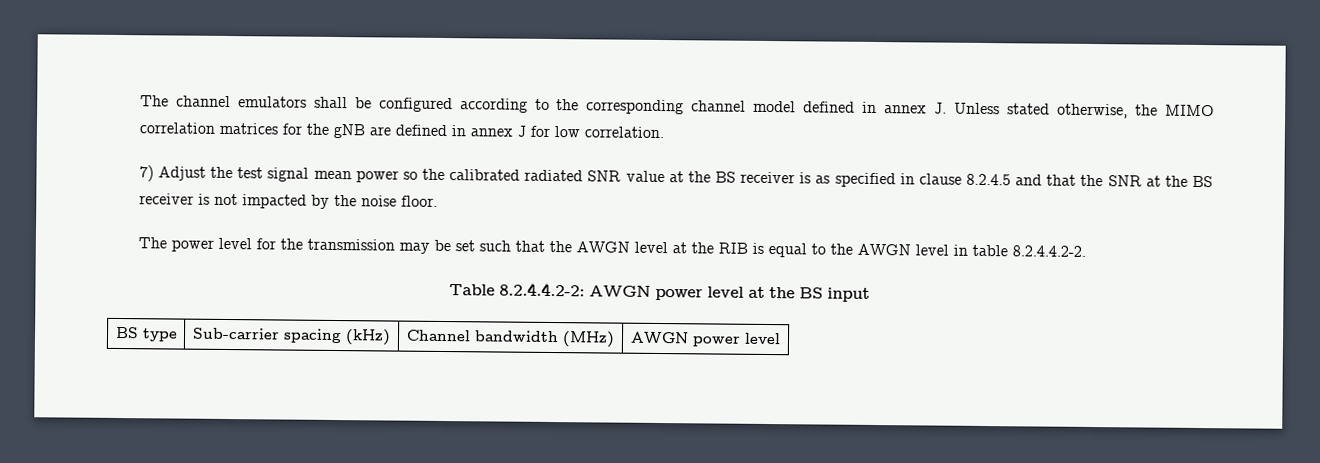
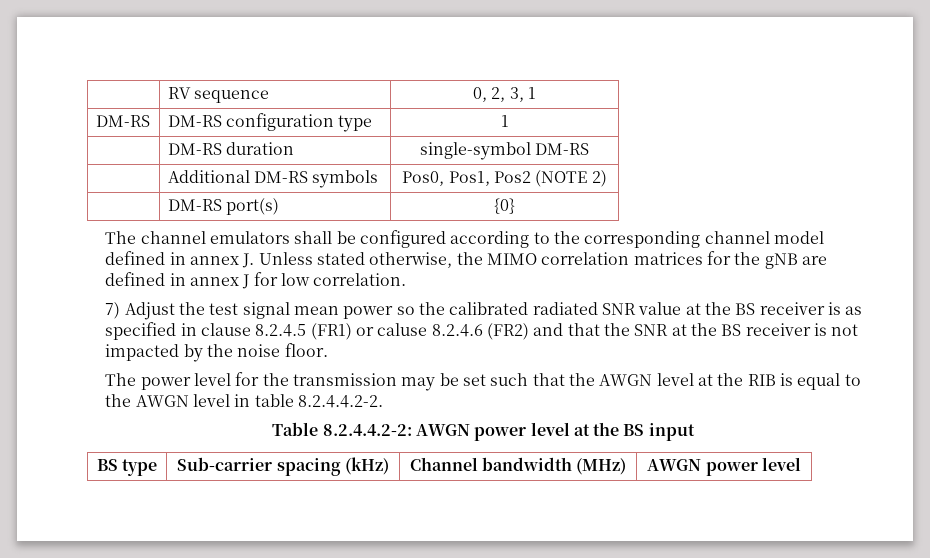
+ | RV sequence | 0, 2, 3, 1
+ DM-RS | DM-RS configuration type | 1
+ | DM-RS duration | single-symbol DM-RS
+ | Additional DM-RS symbols | Pos0, Pos1, Pos2 (NOTE 2)
+ | DM-RS port(s) | {0}
- 7) Adjust the test signal mean power so the calibrated radiated SNR value at the BS receiver is as specified in clause 8.2.4.5 and that the SNR at the BS receiver is not impacted by the noise floor.
+ 7) Adjust the test signal mean power so the calibrated radiated SNR value at the BS receiver is as specified in clause 8.2.4.5 (FR1) or caluse 8.2.4.6 (FR2) and that the SNR at the BS receiver is not impacted by the noise floor.

